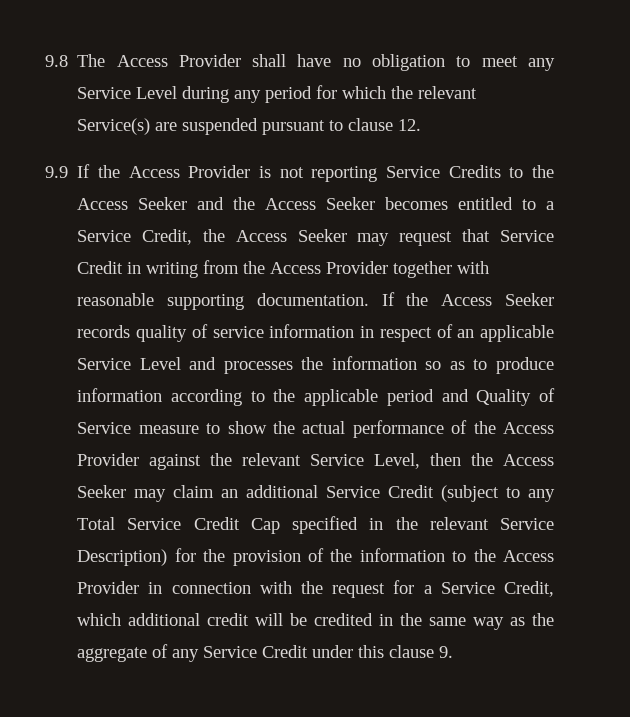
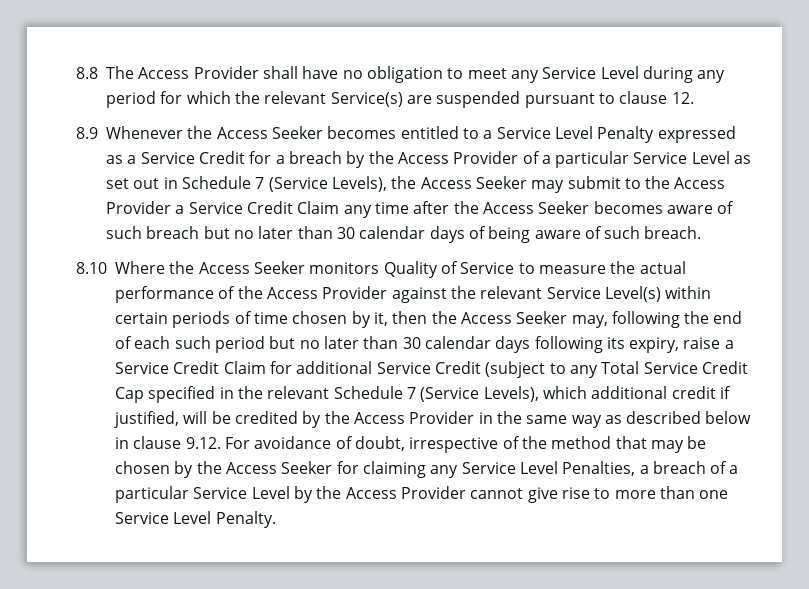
- 9.8 The Access Provider shall have no obligation to meet any Service Level during any period for which the relevant Service(s) are suspended pursuant to clause 12.
+ 8.8 The Access Provider shall have no obligation to meet any Service Level during any period for which the relevant Service(s) are suspended pursuant to clause 12.
- 9.9 If the Access Provider is not reporting Service Credits to the Access Seeker and the Access Seeker becomes entitled to a Service Credit, the Access Seeker may request that Service Credit in writing from the Access Provider together with reasonable supporting documentation. If the Access Seeker records quality of service information in respect of an applicable Service Level and processes the information so as to produce information according to the applicable period and Quality of Service measure to show the actual performance of the Access Provider against the relevant Service Level, then the Access Seeker may claim an additional Service Credit (subject to any Total Service Credit Cap specified in the relevant Service Description) for the provision of the information to the Access Provider in connection with the request for a Service Credit, which additional credit will be credited in the same way as the aggregate of any Service Credit under this clause 9.
+ 8.9 Whenever the Access Seeker becomes entitled to a Service Level Penalty expressed as a Service Credit for a breach by the Access Provider of a particular Service Level as set out in Schedule 7 (Service Levels), the Access Seeker may submit to the Access Provider a Service Credit Claim any time after the Access Seeker becomes aware of such breach but no later than 30 calendar days of being aware of such breach.
+ 8.10 Where the Access Seeker monitors Quality of Service to measure the actual performance of the Access Provider against the relevant Service Level(s) within certain periods of time chosen by it, then the Access Seeker may, following the end of each such period but no later than 30 calendar days following its expiry, raise a Service Credit Claim for additional Service Credit (subject to any Total Service Credit Cap specified in the relevant Schedule 7 (Service Levels), which additional credit if justified, will be credited by the Access Provider in the same way as described below in clause 9.12. For avoidance of doubt, irrespective of the method that may be chosen by the Access Seeker for claiming any Service Level Penalties, a breach of a particular Service Level by the Access Provider cannot give rise to more than one Service Level Penalty.

